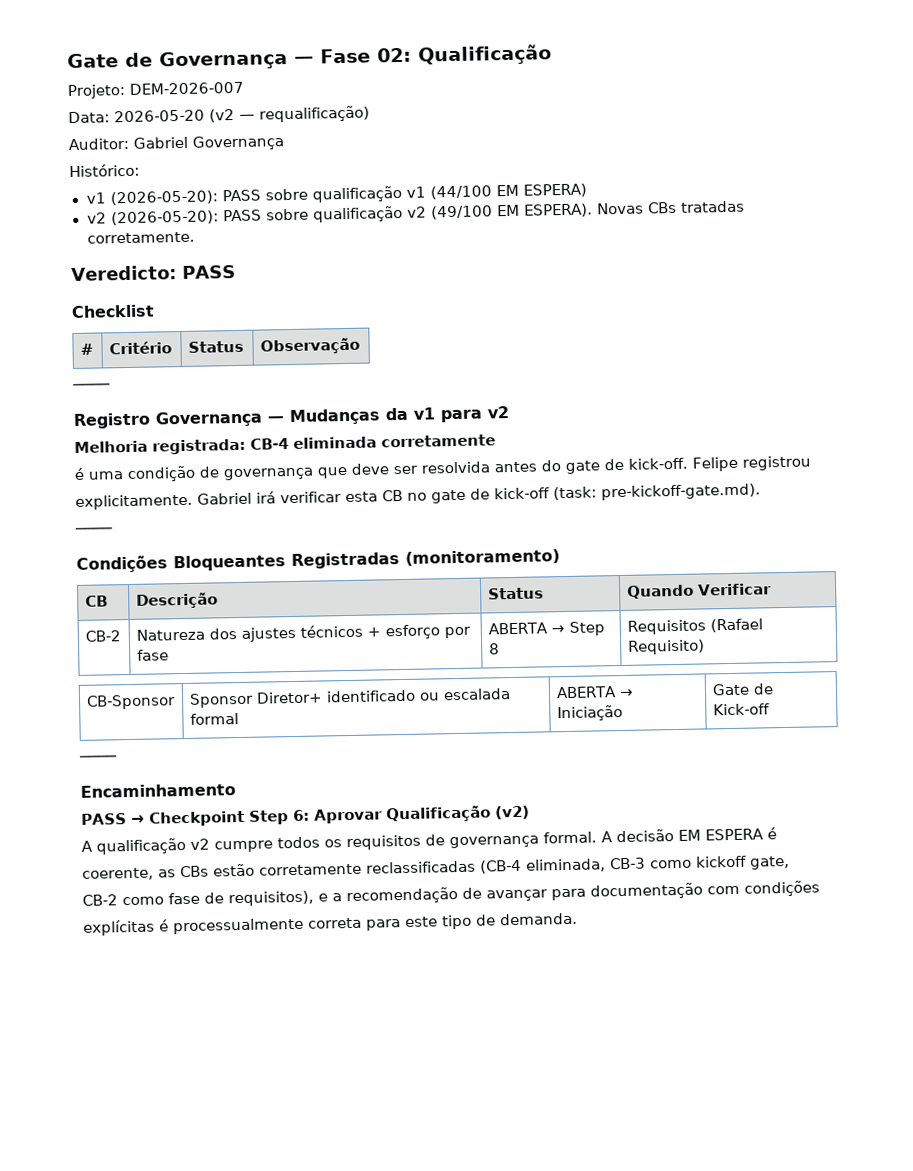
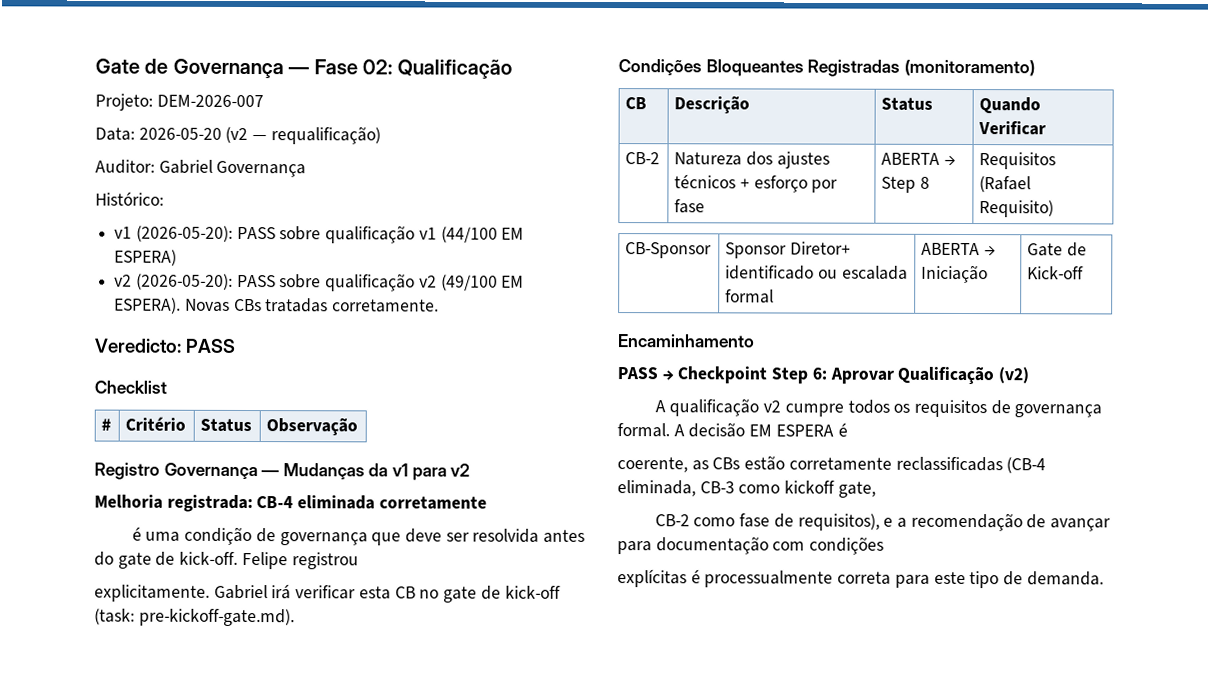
  # | Critério | Status | Observação
- ────
  Gabriel irá verificar esta CB no gate de kick-off (task: pre-kickoff-gate.md).
- ────
  CB-Sponsor | Sponsor Diretor+ identificado ou escalada formal | ABERTA → Iniciação | Gate de Kick-off
- ────

